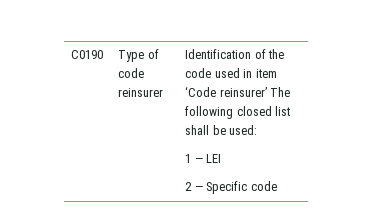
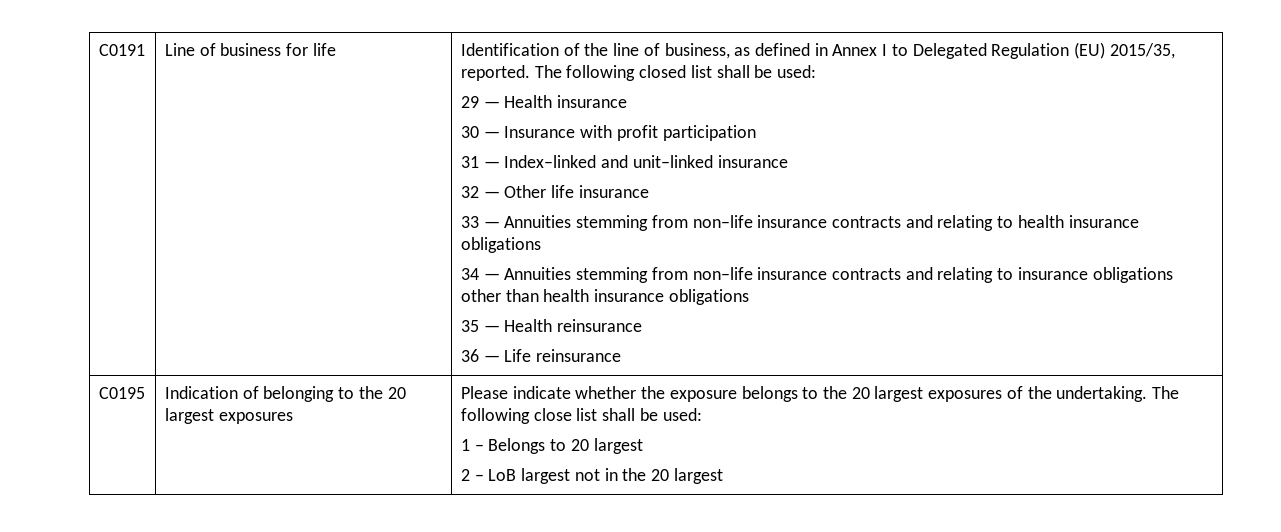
- C0190 | Type of code reinsurer | Identification of the code used in item ‘Code reinsurer’ The following closed list shall be used:
+ C0191 | Line of business for life | Identification of the line of business, as defined in Annex I to Delegated Regulation (EU) 2015/35, reported. The following closed list shall be used:
- 1 — LEI
- 2 — Specific code
+ 29 — Health insurance
+ 30 — Insurance with profit participation
+ 31 — Index–linked and unit–linked insurance
+ 32 — Other life insurance
+ 33 — Annuities stemming from non–life insurance contracts and relating to health insurance obligations
+ 34 — Annuities stemming from non–life insurance contracts and relating to insurance obligations other than health insurance obligations
+ 35 — Health reinsurance
+ 36 — Life reinsurance
+ C0195 | Indication of belonging to the 20 largest exposures | Please indicate whether the exposure belongs to the 20 largest exposures of the undertaking. The following close list shall be used:
+ 1 – Belongs to 20 largest
+ 2 – LoB largest not in the 20 largest

